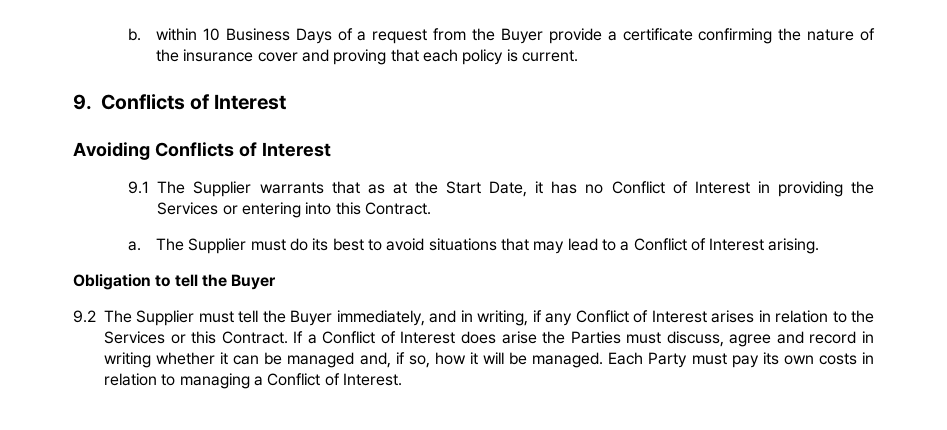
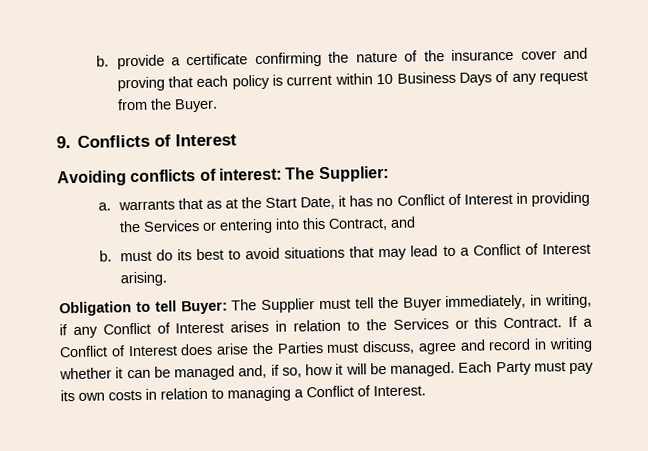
- b. within 10 Business Days of a request from the Buyer provide a certificate confirming the nature of the insurance cover and proving that each policy is current.
+ b. provide a certificate confirming the nature of the insurance cover and proving that each policy is current within 10 Business Days of any request from the Buyer.
- Avoiding Conflicts of Interest
- 9.1 The Supplier warrants that as at the Start Date, it has no Conflict of Interest in providing the Services or entering into this Contract.
- a. The Supplier must do its best to avoid situations that may lead to a Conflict of Interest arising.
+ Avoiding conflicts of interest: The Supplier:
+ a. warrants that as at the Start Date, it has no Conflict of Interest in providing the Services or entering into this Contract, and
+ b. must do its best to avoid situations that may lead to a Conflict of Interest arising.
- Obligation to tell the Buyer
- 9.2 The Supplier must tell the Buyer immediately, and in writing, if any Conflict of Interest arises in relation to the Services or this Contract.
+ Obligation to tell Buyer: The Supplier must tell the Buyer immediately, in writing, if any Conflict of Interest arises in relation to the Services or this Contract.

